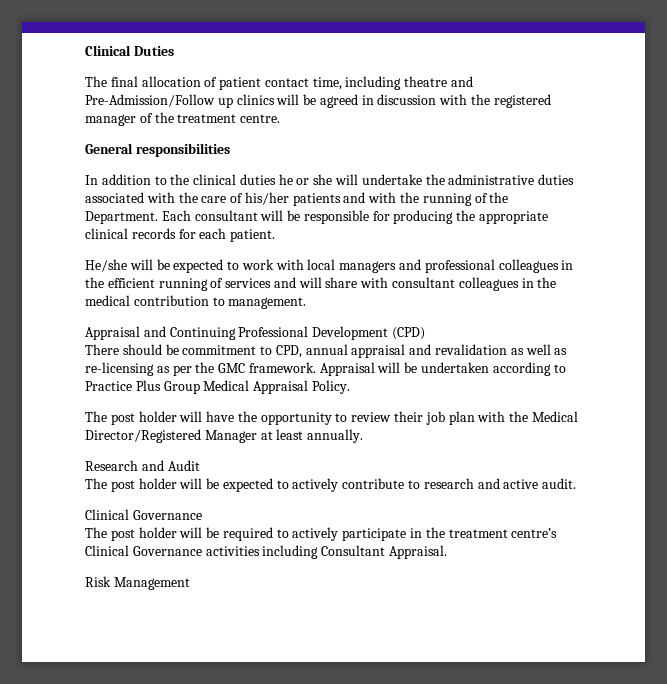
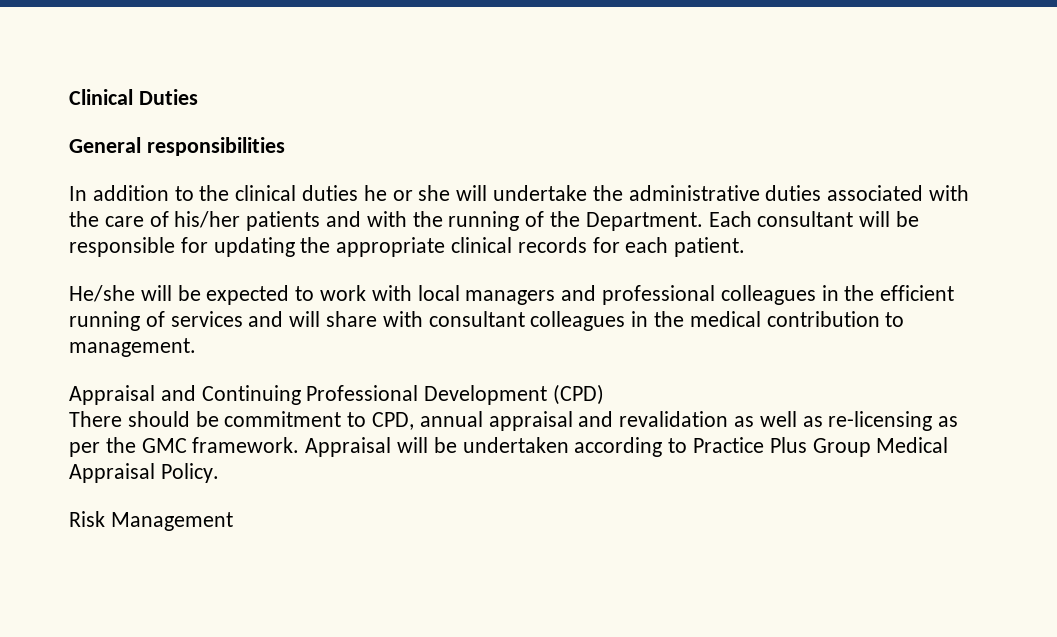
- The final allocation of patient contact time, including theatre and Pre-Admission/Follow up clinics will be agreed in discussion with the registered manager of the treatment centre.
- Each consultant will be responsible for producing the appropriate clinical records for each patient.
+ Each consultant will be responsible for updating the appropriate clinical records for each patient.
- The post holder will have the opportunity to review their job plan with the Medical Director/Registered Manager at least annually.
- Research and Audit
- The post holder will be expected to actively contribute to research and active audit.
- Clinical Governance
- The post holder will be required to actively participate in the treatment centre’s Clinical Governance activities including Consultant Appraisal.

